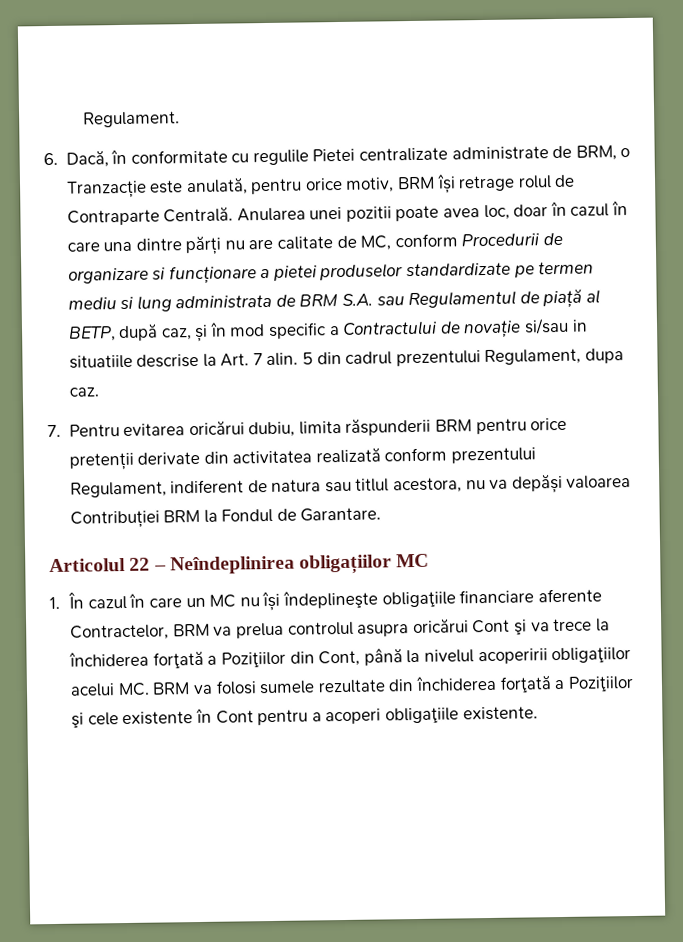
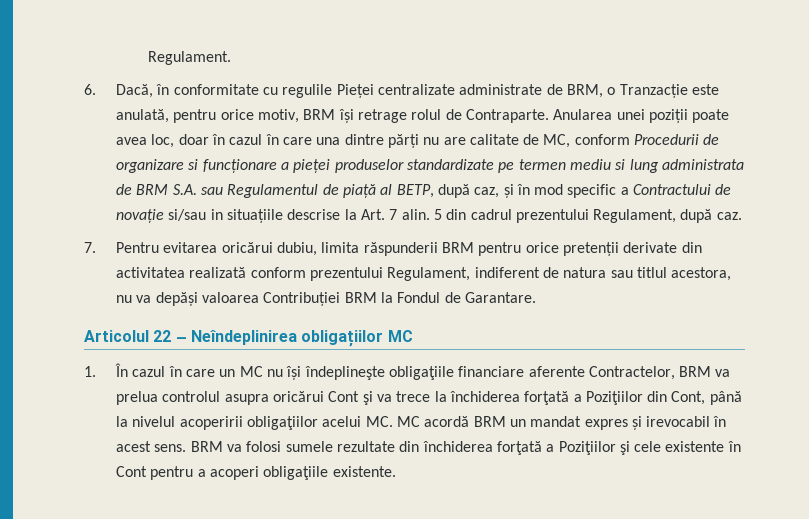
- 6. Dacă, în conformitate cu regulile Pietei centralizate administrate de BRM, o Tranzacție este anulată, pentru orice motiv, BRM își retrage rolul de Contraparte Centrală.
+ 6. Dacă, în conformitate cu regulile Pieței centralizate administrate de BRM, o Tranzacție este anulată, pentru orice motiv, BRM își retrage rolul de Contraparte.
- Anularea unei pozitii poate avea loc, doar în cazul în care una dintre părți nu are calitate de MC, conform Procedurii de organizare si funcționare a pietei produselor standardizate pe termen mediu si lung administrata de BRM S.A. sau Regulamentul de piață al BETP, după caz, și în mod specific a Contractului de novație si/sau in situatiile descrise la Art. 7 alin.
+ Anularea unei poziții poate avea loc, doar în cazul în care una dintre părți nu are calitate de MC, conform Procedurii de organizare si funcționare a pieței produselor standardizate pe termen mediu si lung administrata de BRM S.A. sau Regulamentul de piață al BETP, după caz, și în mod specific a Contractului de novație si/sau in situațiile descrise la Art. 7 alin.
- 5 din cadrul prezentului Regulament, dupa caz.
+ 5 din cadrul prezentului Regulament, după caz.
- 1. În cazul în care un MC nu își îndeplineşte obligaţiile financiare aferente Contractelor, BRM va prelua controlul asupra oricărui Cont şi va trece la închiderea forţată a Poziţiilor din Cont, până la nivelul acoperirii obligaţiilor acelui MC. BRM va folosi sumele rezultate din închiderea forţată a Poziţiilor şi cele existente în Cont pentru a acoperi obligaţiile existente.
+ 1. În cazul în care un MC nu își îndeplineşte obligaţiile financiare aferente Contractelor, BRM va prelua controlul asupra oricărui Cont şi va trece la închiderea forţată a Poziţiilor din Cont, până la nivelul acoperirii obligaţiilor acelui MC. MC acordă BRM un mandat expres și irevocabil în acest sens. BRM va folosi sumele rezultate din închiderea forţată a Poziţiilor şi cele existente în Cont pentru a acoperi obligaţiile existente.

